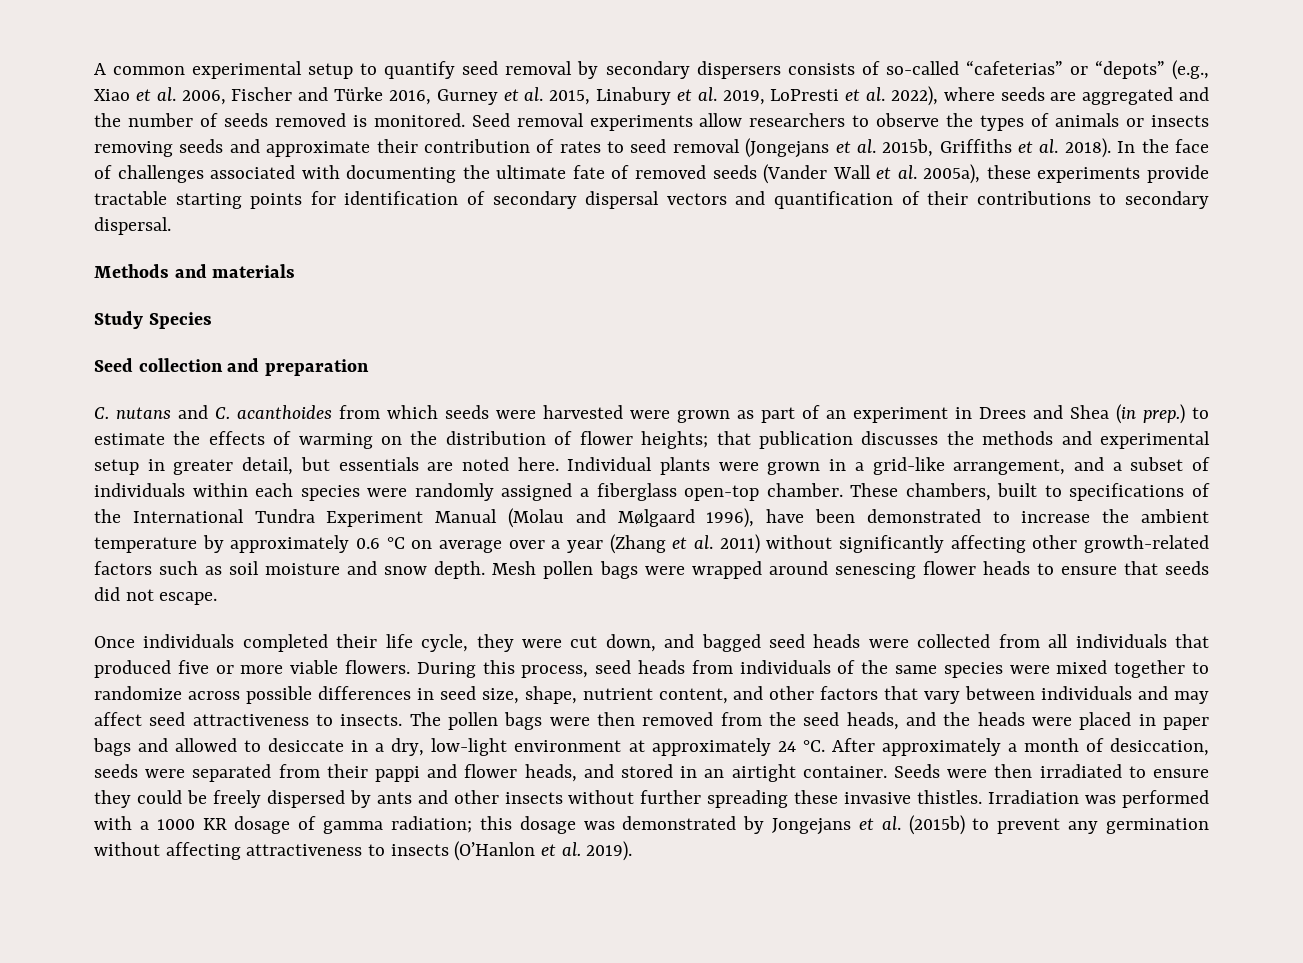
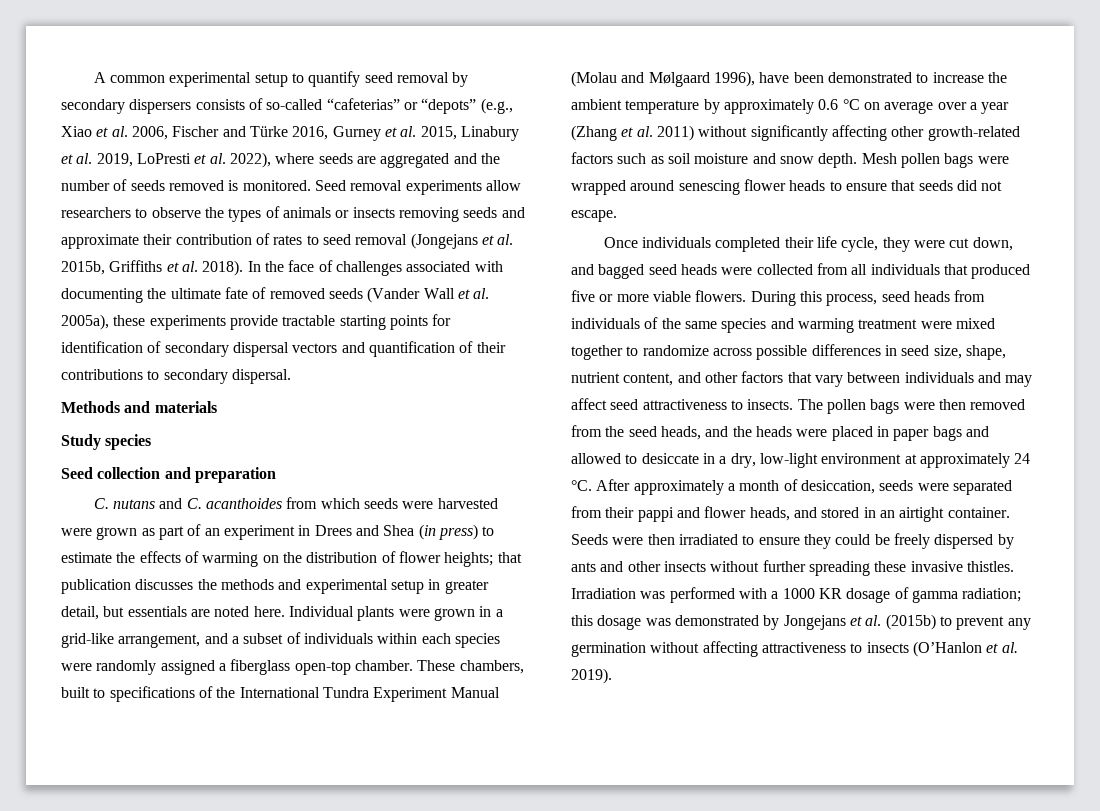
- Study Species
+ Study species
- C. nutans and C. acanthoides from which seeds were harvested were grown as part of an experiment in Drees and Shea (in prep.) to estimate the effects of warming on the distribution of flower heights; that publication discusses the methods and experimental setup in greater detail, but essentials are noted here.
+ C. nutans and C. acanthoides from which seeds were harvested were grown as part of an experiment in Drees and Shea (in press) to estimate the effects of warming on the distribution of flower heights; that publication discusses the methods and experimental setup in greater detail, but essentials are noted here.
- During this process, seed heads from individuals of the same species were mixed together to randomize across possible differences in seed size, shape, nutrient content, and other factors that vary between individuals and may affect seed attractiveness to insects.
+ During this process, seed heads from individuals of the same species and warming treatment were mixed together to randomize across possible differences in seed size, shape, nutrient content, and other factors that vary between individuals and may affect seed attractiveness to insects.

